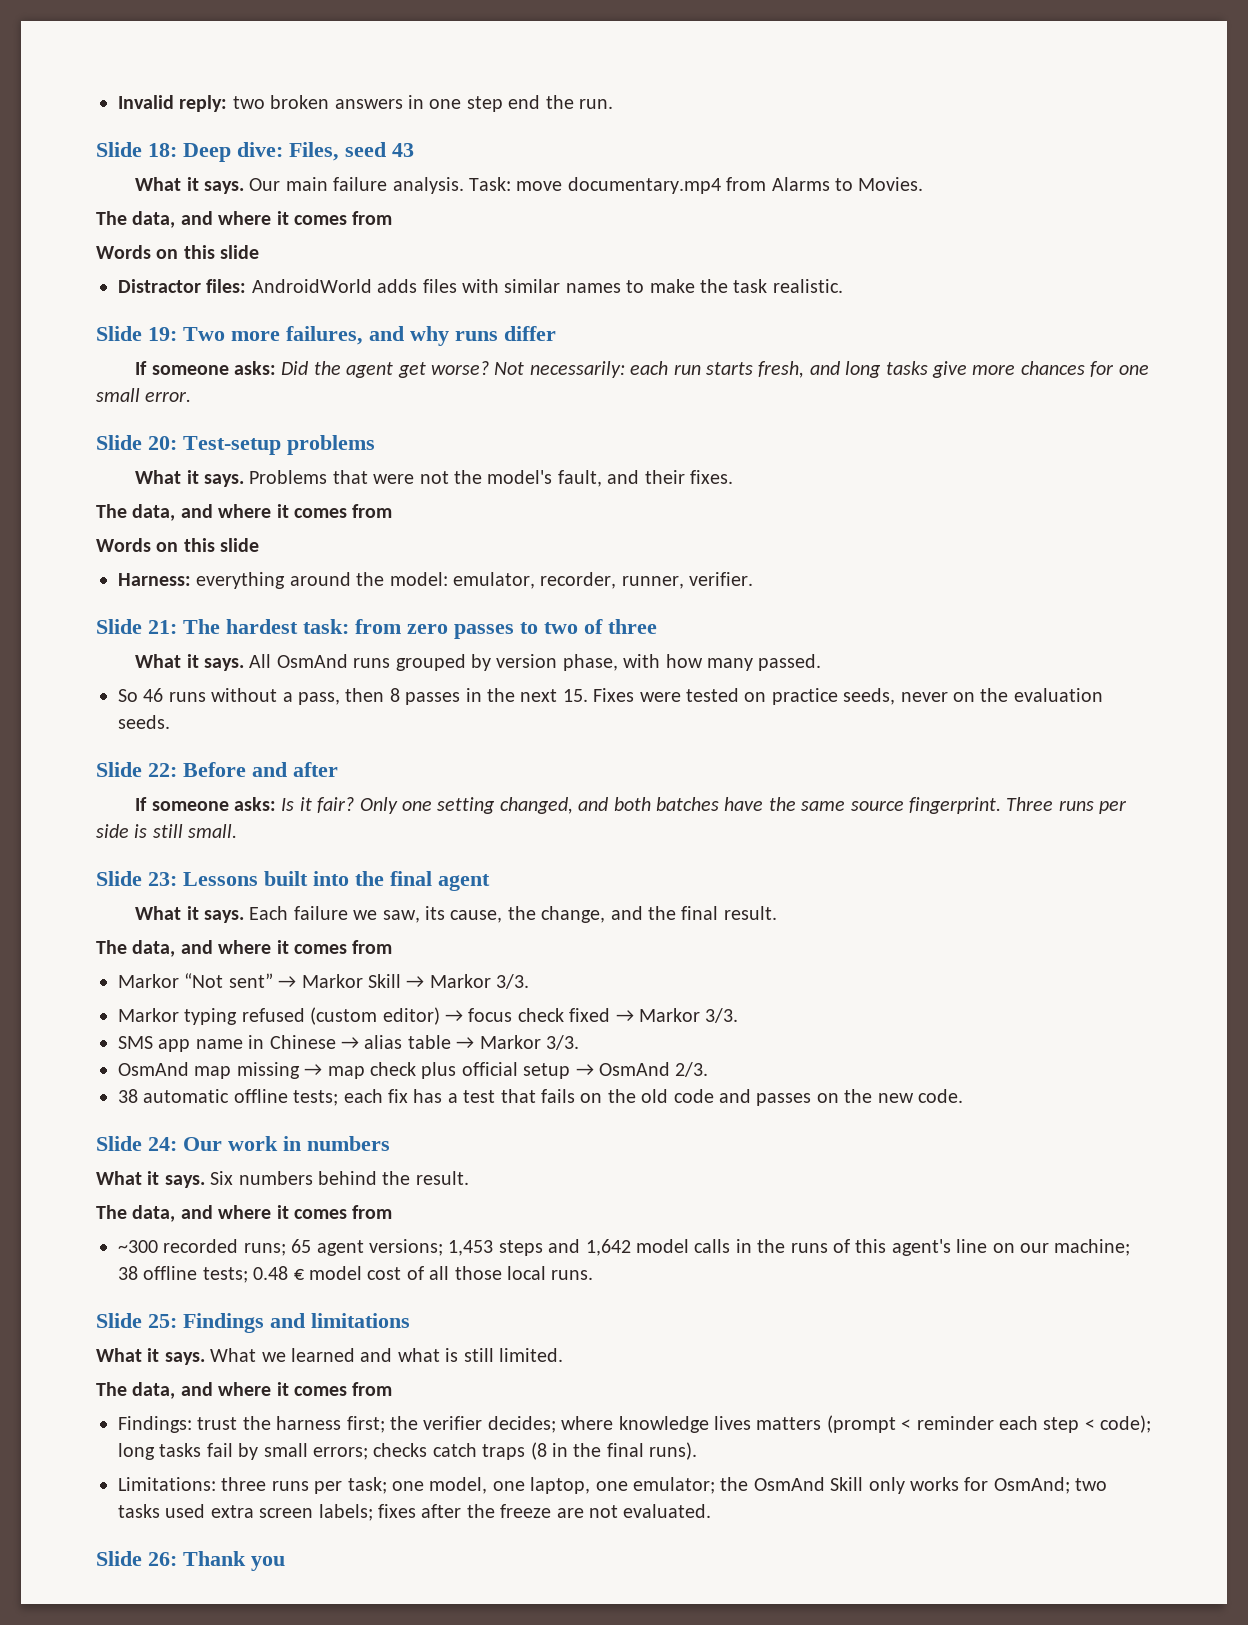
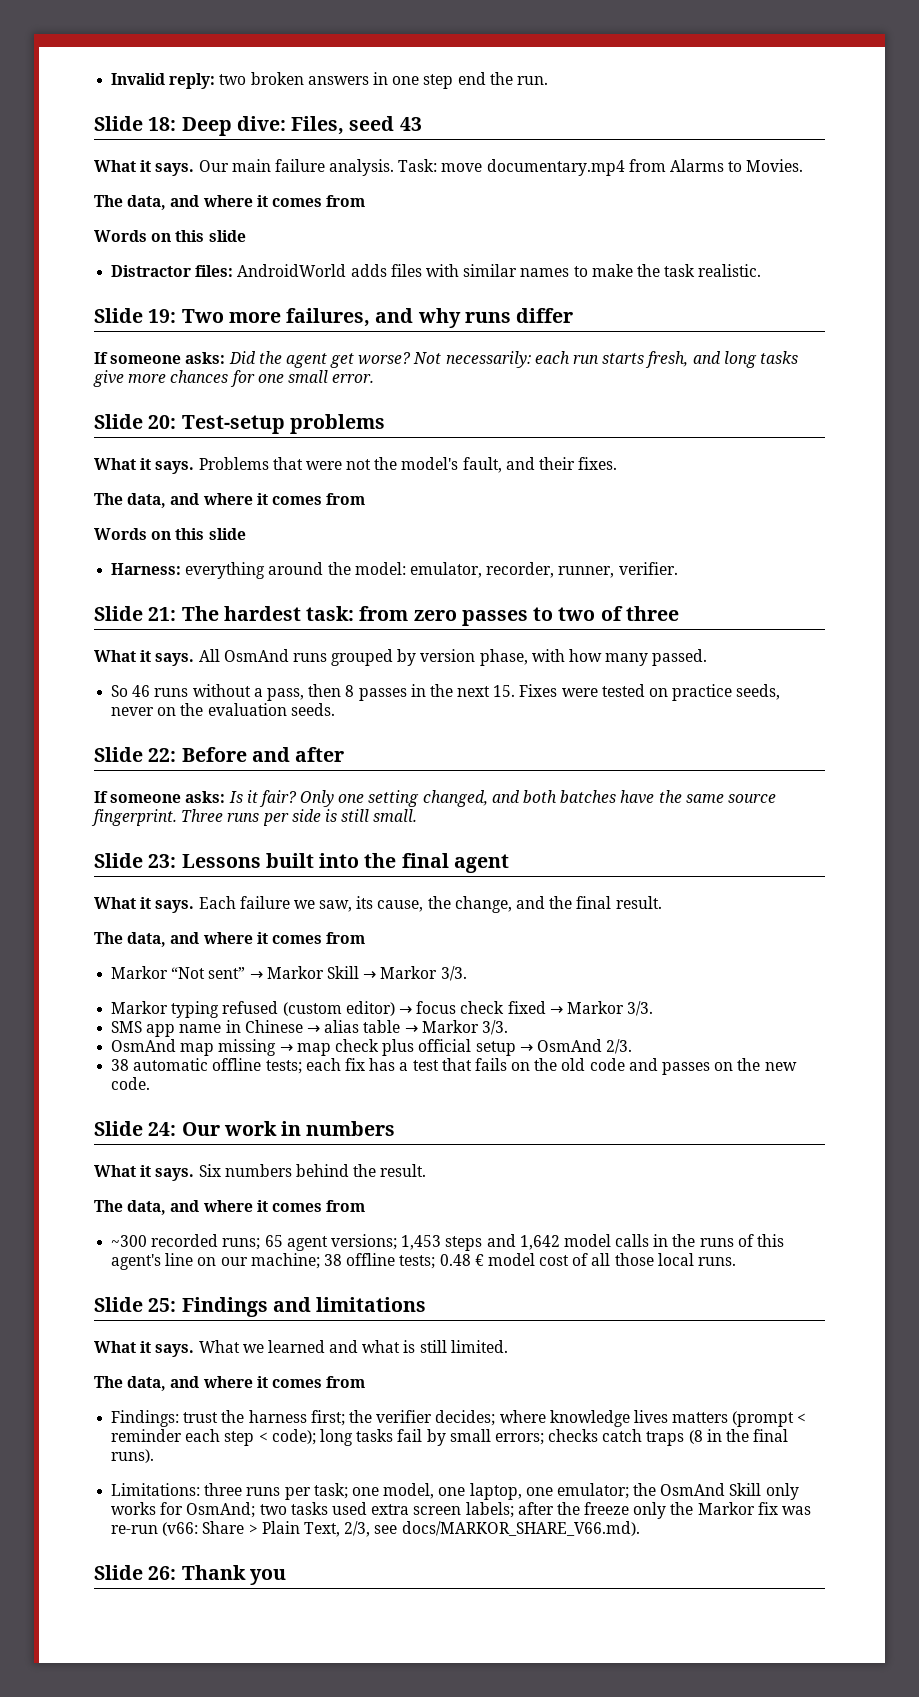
- Limitations: three runs per task; one model, one laptop, one emulator; the OsmAnd Skill only works for OsmAnd; two tasks used extra screen labels; fixes after the freeze are not evaluated.
+ Limitations: three runs per task; one model, one laptop, one emulator; the OsmAnd Skill only works for OsmAnd; two tasks used extra screen labels; after the freeze only the Markor fix was re-run (v66: Share > Plain Text, 2/3, see docs/MARKOR_SHARE_V66.md).

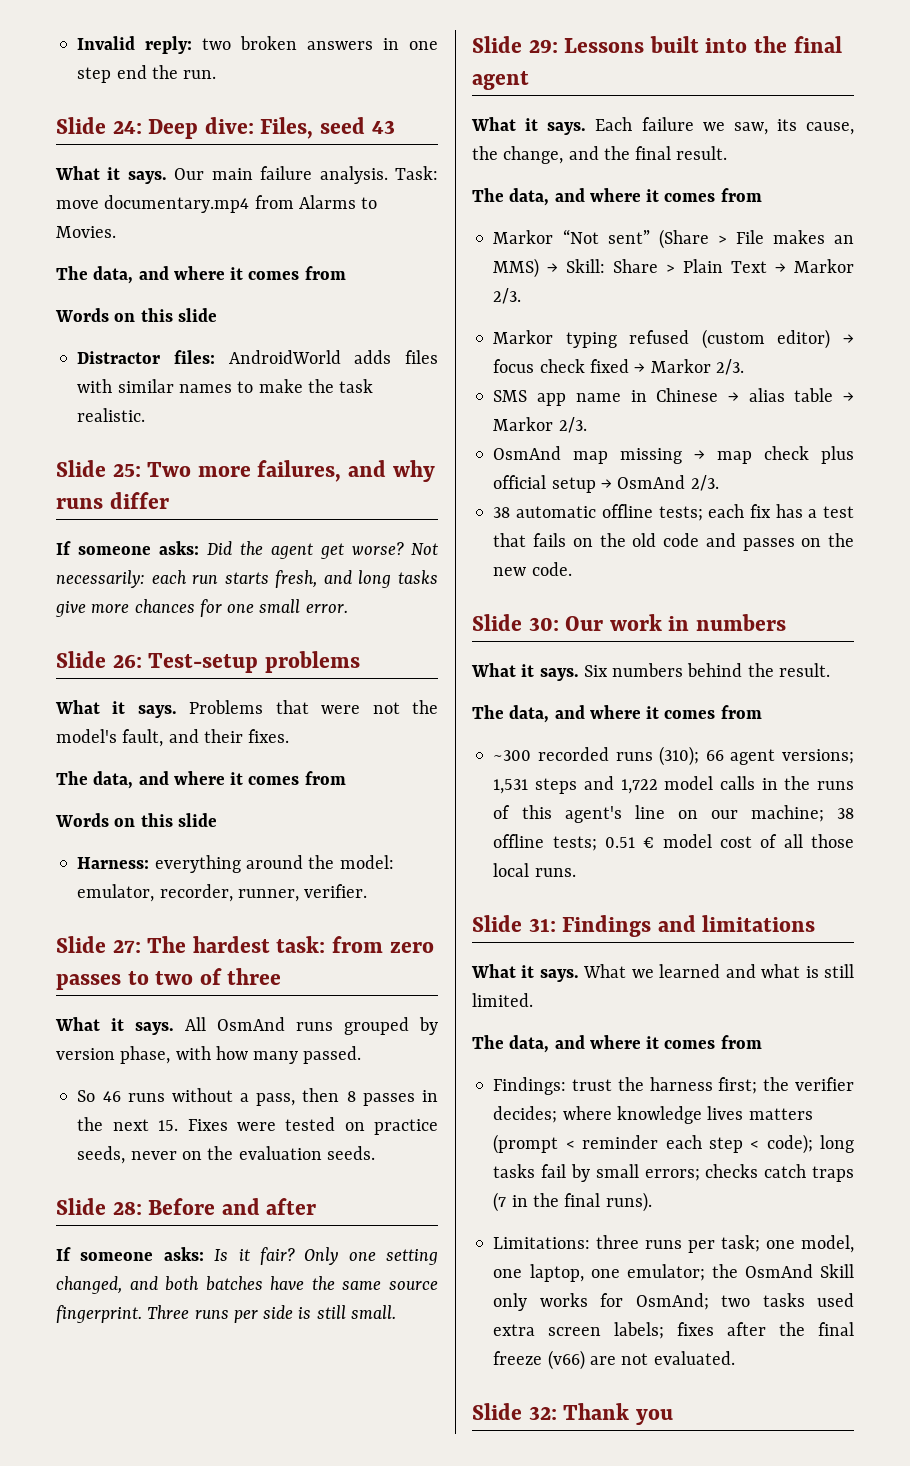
- Slide 18: Deep dive: Files, seed 43
+ Slide 24: Deep dive: Files, seed 43
- Slide 19: Two more failures, and why runs differ
+ Slide 25: Two more failures, and why runs differ
- Slide 20: Test-setup problems
+ Slide 26: Test-setup problems
- Slide 21: The hardest task: from zero passes to two of three
+ Slide 27: The hardest task: from zero passes to two of three
- Slide 22: Before and after
+ Slide 28: Before and after
- Slide 23: Lessons built into the final agent
+ Slide 29: Lessons built into the final agent
- Markor “Not sent” → Markor Skill → Markor 3/3.
+ Markor “Not sent” (Share > File makes an MMS) → Skill: Share > Plain Text → Markor 2/3.
- Markor typing refused (custom editor) → focus check fixed → Markor 3/3.
+ Markor typing refused (custom editor) → focus check fixed → Markor 2/3.
- SMS app name in Chinese → alias table → Markor 3/3.
+ SMS app name in Chinese → alias table → Markor 2/3.
- Slide 24: Our work in numbers
+ Slide 30: Our work in numbers
- ~300 recorded runs; 65 agent versions; 1,453 steps and 1,642 model calls in the runs of this agent's line on our machine; 38 offline tests; 0.48 € model cost of all those local runs.
+ ~300 recorded runs (310); 66 agent versions; 1,531 steps and 1,722 model calls in the runs of this agent's line on our machine; 38 offline tests; 0.51 € model cost of all those local runs.
- Slide 25: Findings and limitations
+ Slide 31: Findings and limitations
- Findings: trust the harness first; the verifier decides; where knowledge lives matters (prompt < reminder each step < code); long tasks fail by small errors; checks catch traps (8 in the final runs).
+ Findings: trust the harness first; the verifier decides; where knowledge lives matters (prompt < reminder each step < code); long tasks fail by small errors; checks catch traps (7 in the final runs).
- Limitations: three runs per task; one model, one laptop, one emulator; the OsmAnd Skill only works for OsmAnd; two tasks used extra screen labels; after the freeze only the Markor fix was re-run (v66: Share > Plain Text, 2/3, see docs/MARKOR_SHARE_V66.md).
- Slide 26: Thank you
+ Limitations: three runs per task; one model, one laptop, one emulator; the OsmAnd Skill only works for OsmAnd; two tasks used extra screen labels; fixes after the final freeze (v66) are not evaluated.
+ Slide 32: Thank you

